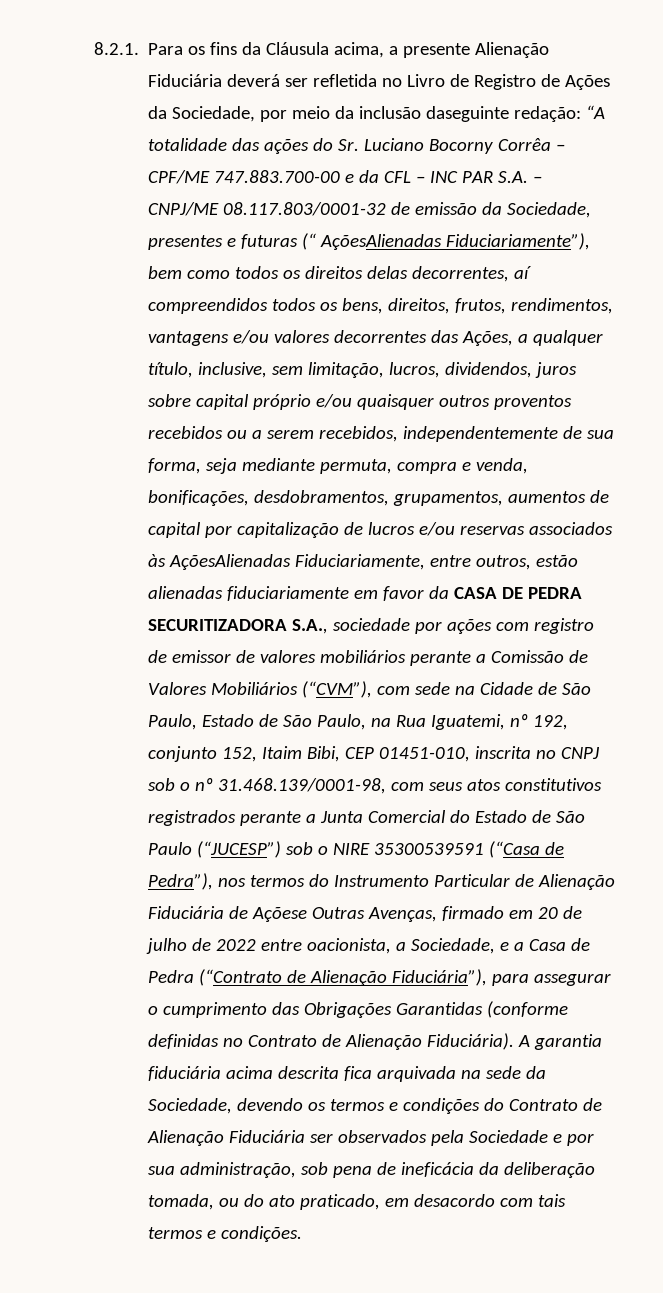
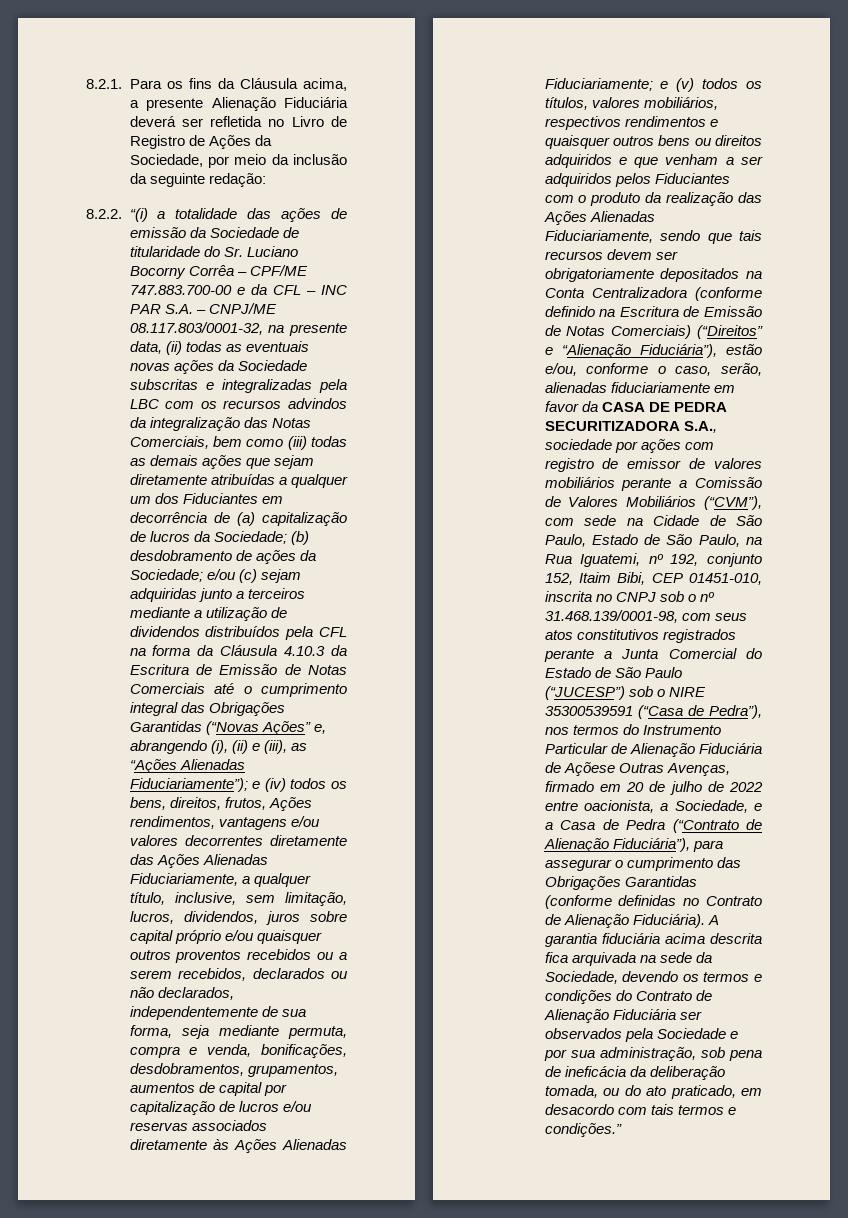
- 8.2.1. Para os fins da Cláusula acima, a presente Alienação Fiduciária deverá ser refletida no Livro de Registro de Ações da Sociedade, por meio da inclusão daseguinte redação: “A totalidade das ações do Sr. Luciano Bocorny Corrêa – CPF/ME 747.883.700-00 e da CFL – INC PAR S.A. – CNPJ/ME 08.117.803/0001-32 de emissão da Sociedade, presentes e futuras (“ AçõesAlienadas Fiduciariamente”), bem como todos os direitos delas decorrentes, aí compreendidos todos os bens, direitos, frutos, rendimentos, vantagens e/ou valores decorrentes das Ações, a qualquer título, inclusive, sem limitação, lucros, dividendos, juros sobre capital próprio e/ou quaisquer outros proventos recebidos ou a serem recebidos, independentemente de sua forma, seja mediante permuta, compra e venda, bonificações, desdobramentos, grupamentos, aumentos de capital por capitalização de lucros e/ou reservas associados às AçõesAlienadas Fiduciariamente, entre outros, estão alienadas fiduciariamente em favor da CASA DE PEDRA SECURITIZADORA S.A., sociedade por ações com registro de emissor de valores mobiliários perante a Comissão de Valores Mobiliários (“CVM”), com sede na Cidade de São Paulo, Estado de São Paulo, na Rua Iguatemi, nº 192, conjunto 152, Itaim Bibi, CEP 01451-010, inscrita no CNPJ sob o nº 31.468.139/0001-98, com seus atos constitutivos registrados perante a Junta Comercial do Estado de São Paulo (“JUCESP”) sob o NIRE 35300539591 (“Casa de Pedra”), nos termos do Instrumento Particular de Alienação Fiduciária de Açõese Outras Avenças, firmado em 20 de julho de 2022 entre oacionista, a Sociedade, e a Casa de Pedra (“Contrato de Alienação Fiduciária”), para assegurar o cumprimento das Obrigações Garantidas (conforme definidas no Contrato de Alienação Fiduciária).
+ 8.2.1. Para os fins da Cláusula acima, a presente Alienação Fiduciária deverá ser refletida no Livro de Registro de Ações da Sociedade, por meio da inclusão da seguinte redação:
+ 8.2.2. “(i) a totalidade das ações de emissão da Sociedade de titularidade do Sr. Luciano Bocorny Corrêa – CPF/ME 747.883.700-00 e da CFL – INC PAR S.A. – CNPJ/ME 08.117.803/0001-32, na presente data, (ii) todas as eventuais novas ações da Sociedade subscritas e integralizadas pela LBC com os recursos advindos da integralização das Notas Comerciais, bem como (iii) todas as demais ações que sejam diretamente atribuídas a qualquer um dos Fiduciantes em decorrência de (a) capitalização de lucros da Sociedade; (b) desdobramento de ações da Sociedade; e/ou (c) sejam adquiridas junto a terceiros mediante a utilização de dividendos distribuídos pela CFL na forma da Cláusula 4.10.3 da Escritura de Emissão de Notas Comerciais até o cumprimento integral das Obrigações Garantidas (“Novas Ações” e, abrangendo (i), (ii) e (iii), as “Ações Alienadas Fiduciariamente”); e (iv) todos os bens, direitos, frutos, Ações rendimentos, vantagens e/ou valores decorrentes diretamente das Ações Alienadas Fiduciariamente, a qualquer título, inclusive, sem limitação, lucros, dividendos, juros sobre capital próprio e/ou quaisquer outros proventos recebidos ou a serem recebidos, declarados ou não declarados, independentemente de sua forma, seja mediante permuta, compra e venda, bonificações, desdobramentos, grupamentos, aumentos de capital por capitalização de lucros e/ou reservas associados diretamente às Ações Alienadas Fiduciariamente; e (v) todos os títulos, valores mobiliários, respectivos rendimentos e quaisquer outros bens ou direitos adquiridos e que venham a ser adquiridos pelos Fiduciantes com o produto da realização das Ações Alienadas Fiduciariamente, sendo que tais recursos devem ser obrigatoriamente depositados na Conta Centralizadora (conforme definido na Escritura de Emissão de Notas Comerciais) (“Direitos” e “Alienação Fiduciária”), estão e/ou, conforme o caso, serão, alienadas fiduciariamente em favor da CASA DE PEDRA SECURITIZADORA S.A., sociedade por ações com registro de emissor de valores mobiliários perante a Comissão de Valores Mobiliários (“CVM”), com sede na Cidade de São Paulo, Estado de São Paulo, na Rua Iguatemi, nº 192, conjunto 152, Itaim Bibi, CEP 01451-010, inscrita no CNPJ sob o nº 31.468.139/0001-98, com seus atos constitutivos registrados perante a Junta Comercial do Estado de São Paulo (“JUCESP”) sob o NIRE 35300539591 (“Casa de Pedra”), nos termos do Instrumento Particular de Alienação Fiduciária de Açõese Outras Avenças, firmado em 20 de julho de 2022 entre oacionista, a Sociedade, e a Casa de Pedra (“Contrato de Alienação Fiduciária”), para assegurar o cumprimento das Obrigações Garantidas (conforme definidas no Contrato de Alienação Fiduciária).
- A garantia fiduciária acima descrita fica arquivada na sede da Sociedade, devendo os termos e condições do Contrato de Alienação Fiduciária ser observados pela Sociedade e por sua administração, sob pena de ineficácia da deliberação tomada, ou do ato praticado, em desacordo com tais termos e condições.
+ A garantia fiduciária acima descrita fica arquivada na sede da Sociedade, devendo os termos e condições do Contrato de Alienação Fiduciária ser observados pela Sociedade e por sua administração, sob pena de ineficácia da deliberação tomada, ou do ato praticado, em desacordo com tais termos e condições.”

